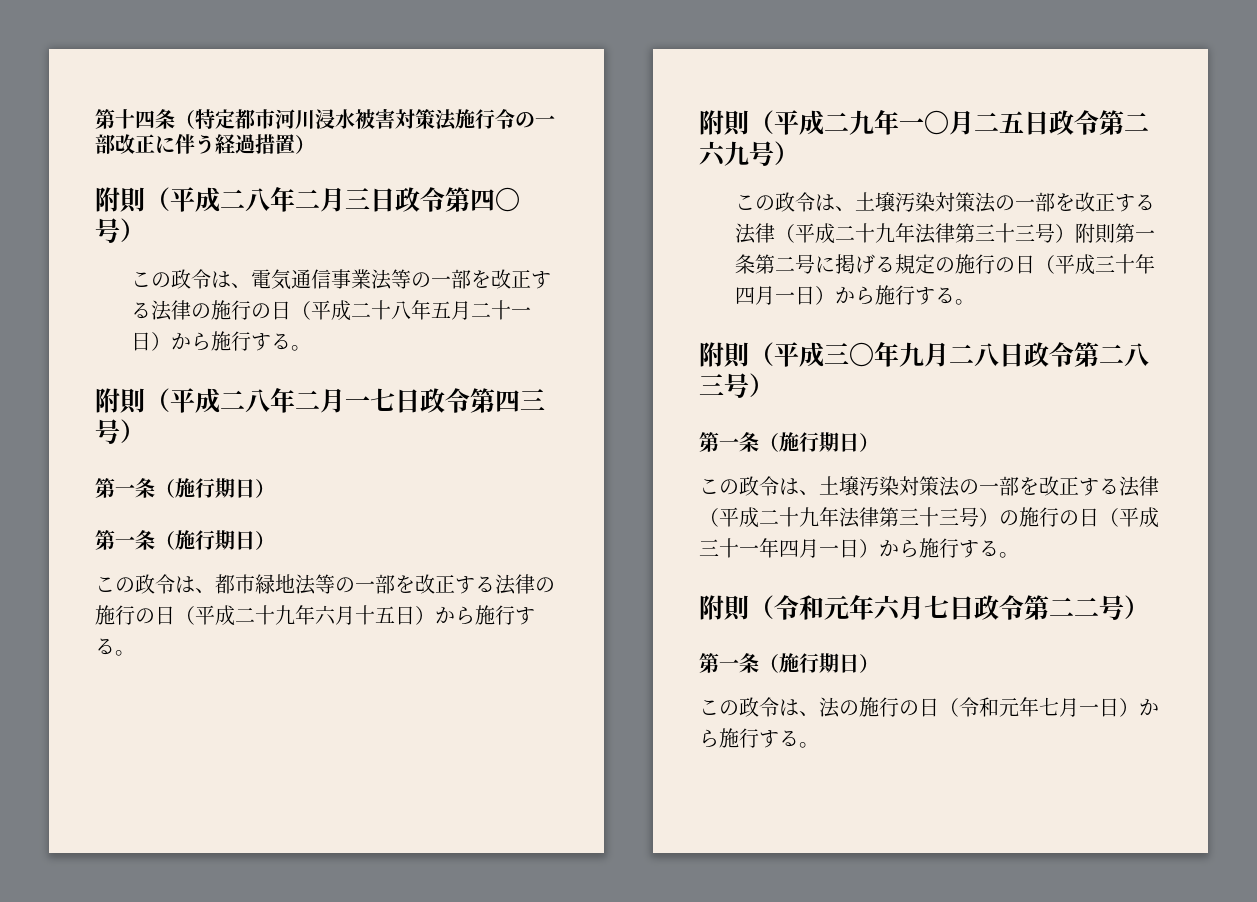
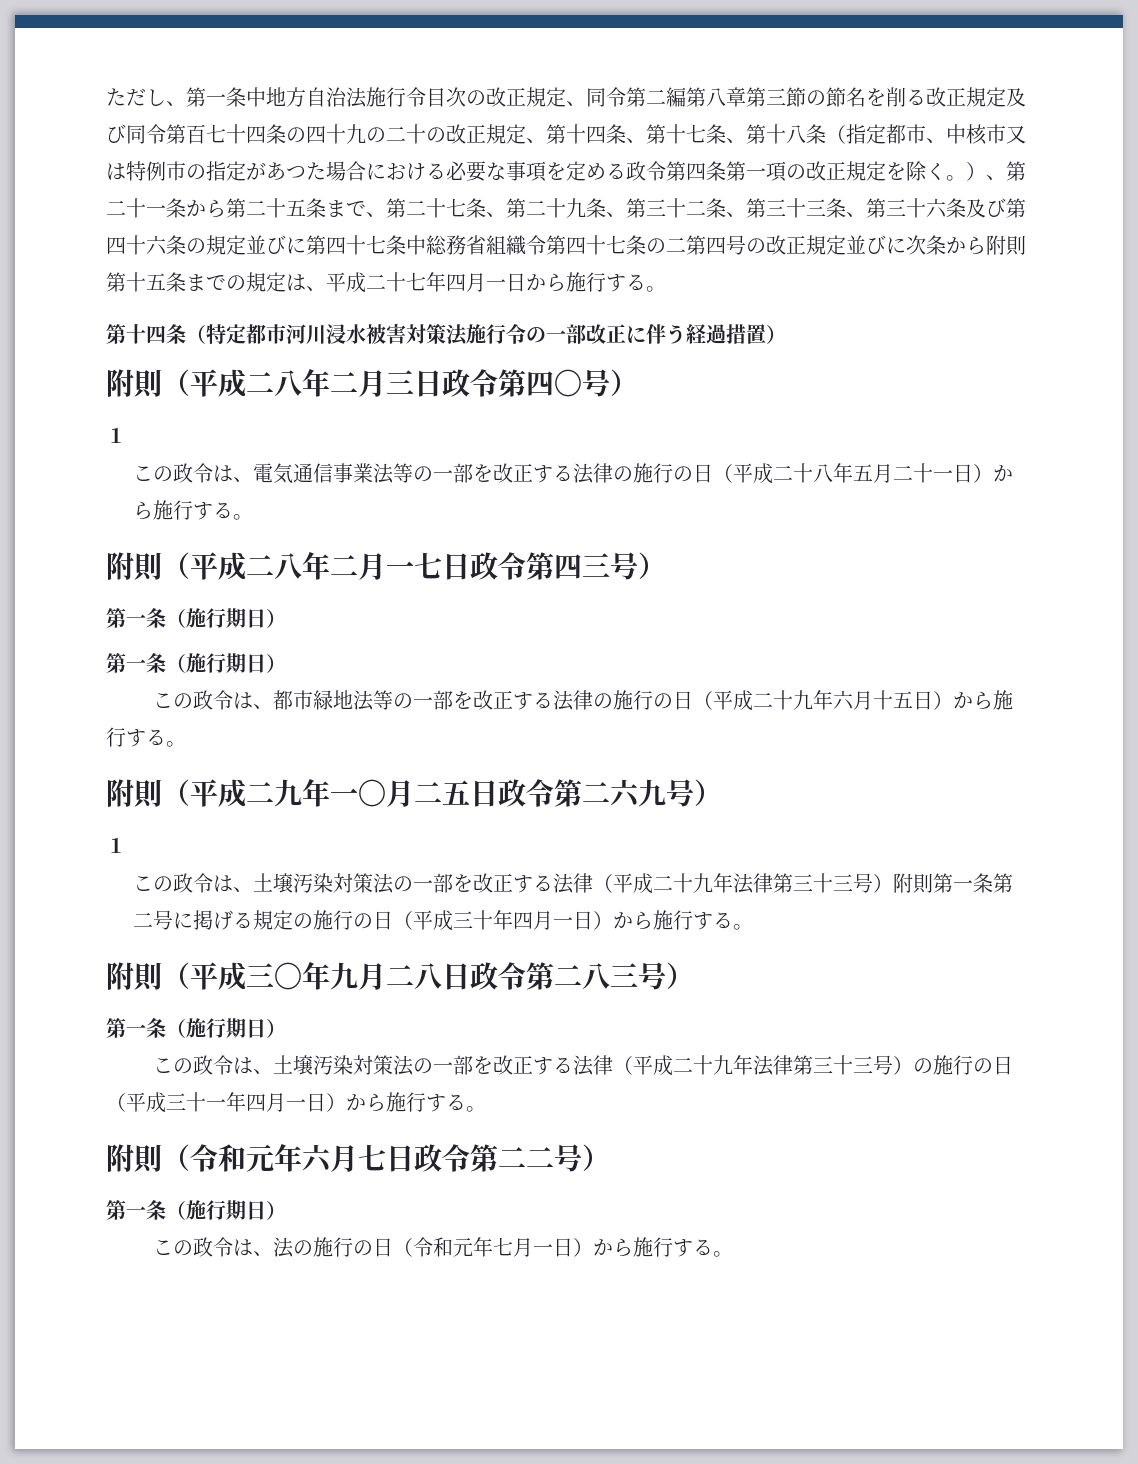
+ ただし、第一条中地方自治法施行令目次の改正規定、同令第二編第八章第三節の節名を削る改正規定及び同令第百七十四条の四十九の二十の改正規定、第十四条、第十七条、第十八条（指定都市、中核市又は特例市の指定があつた場合における必要な事項を定める政令第四条第一項の改正規定を除く。）、第二十一条から第二十五条まで、第二十七条、第二十九条、第三十二条、第三十三条、第三十六条及び第四十六条の規定並びに第四十七条中総務省組織令第四十七条の二第四号の改正規定並びに次条から附則第十五条までの規定は、平成二十七年四月一日から施行する。
  附則（平成二八年二月三日政令第四〇号）
+ １
  附則（平成二九年一〇月二五日政令第二六九号）
+ １

